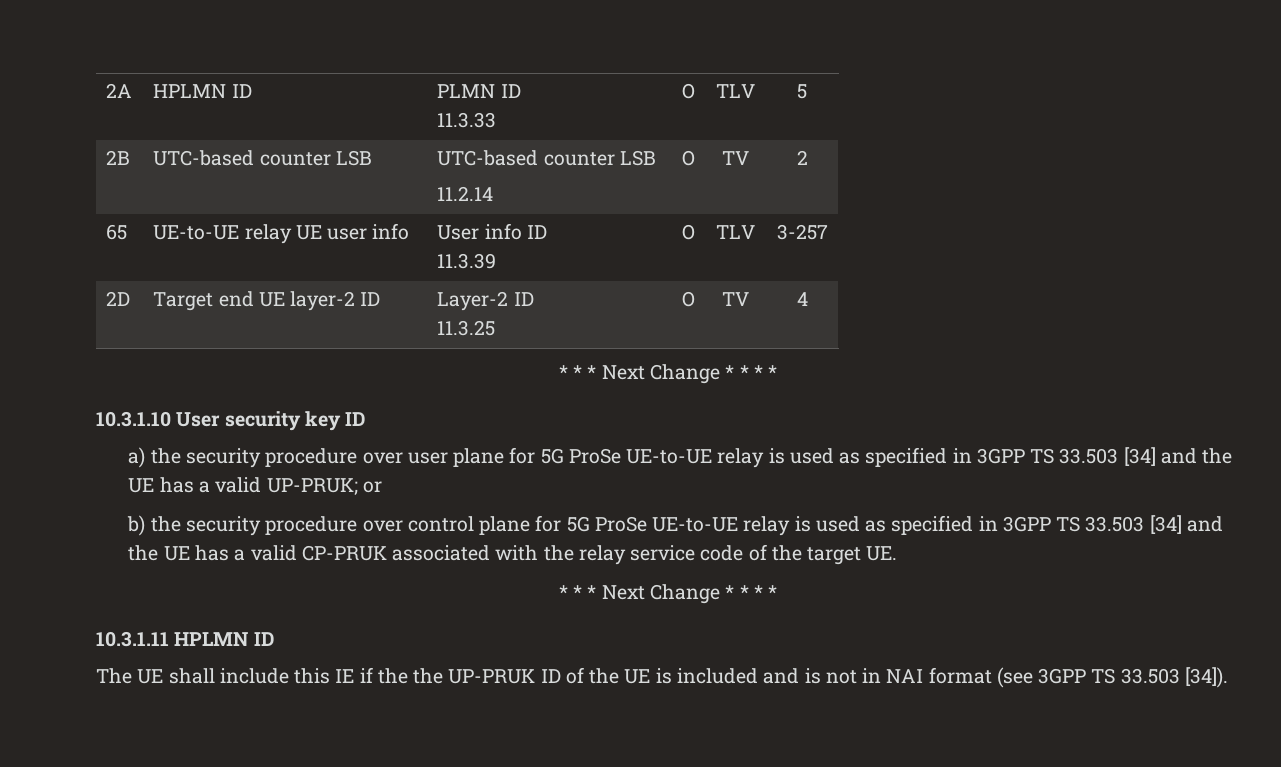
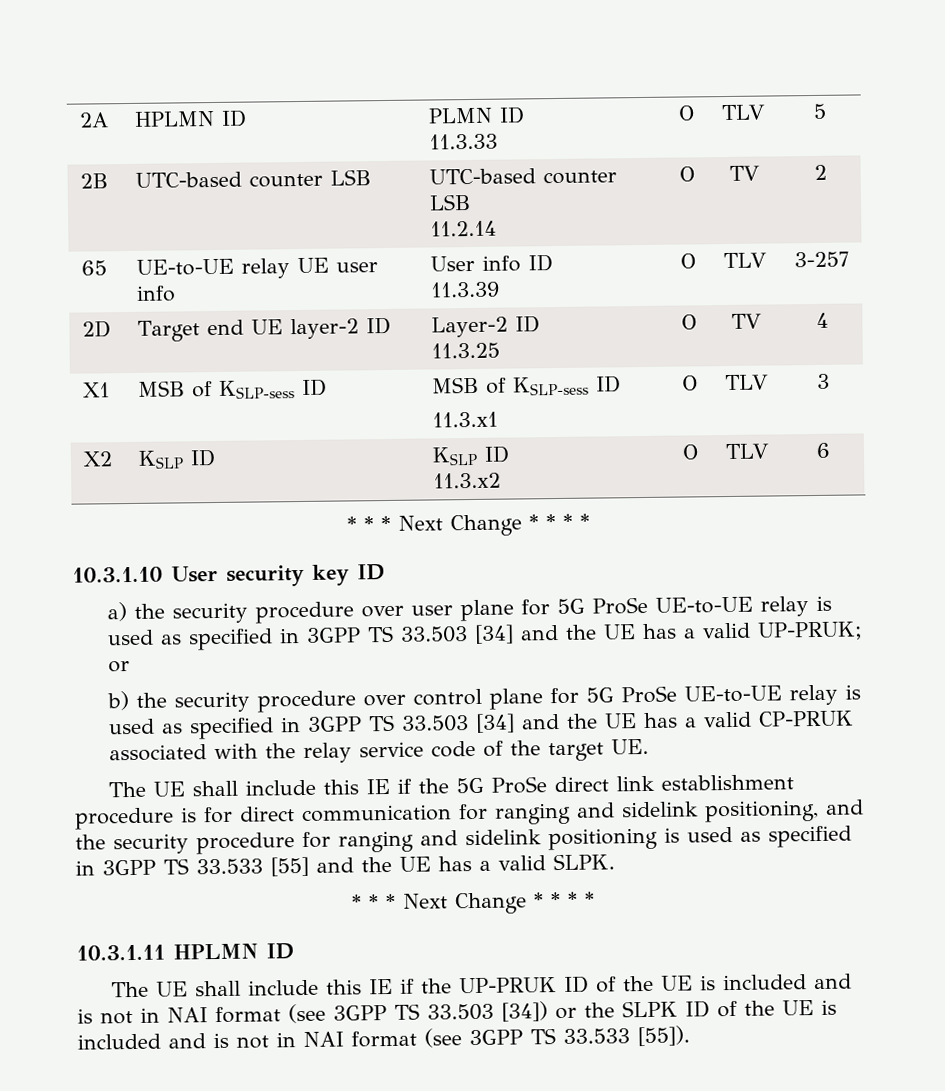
+ X1 | MSB of KSLP-sess ID | MSB of KSLP-sess ID
+ 11.3.x1 | O | TLV | 3
+ X2 | KSLP ID | KSLP ID
+ 11.3.x2 | O | TLV | 6
+ The UE shall include this IE if the 5G ProSe direct link establishment procedure is for direct communication for ranging and sidelink positioning, and the security procedure for ranging and sidelink positioning is used as specified in 3GPP TS 33.533 [55] and the UE has a valid SLPK.
- The UE shall include this IE if the the UP-PRUK ID of the UE is included and is not in NAI format (see 3GPP TS 33.503 [34]).
+ The UE shall include this IE if the UP-PRUK ID of the UE is included and is not in NAI format (see 3GPP TS 33.503 [34]) or the SLPK ID of the UE is included and is not in NAI format (see 3GPP TS 33.533 [55]).

